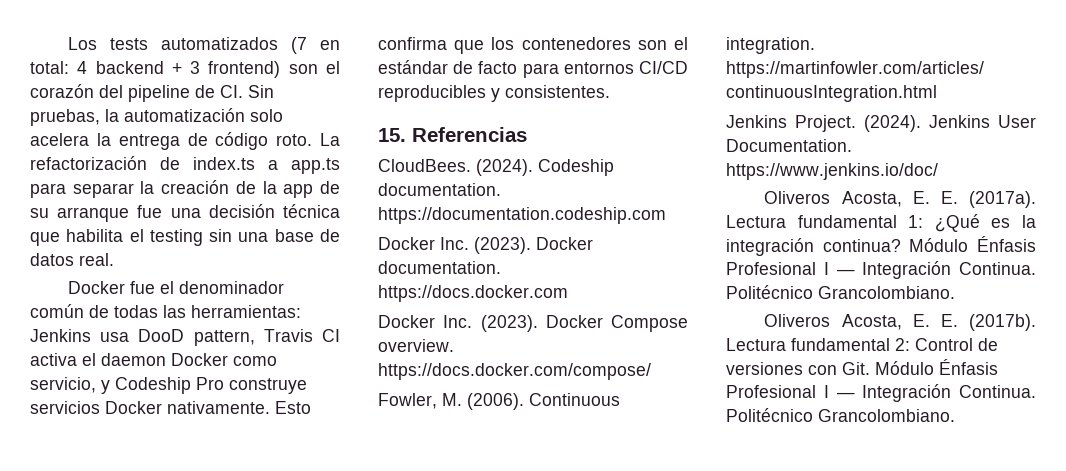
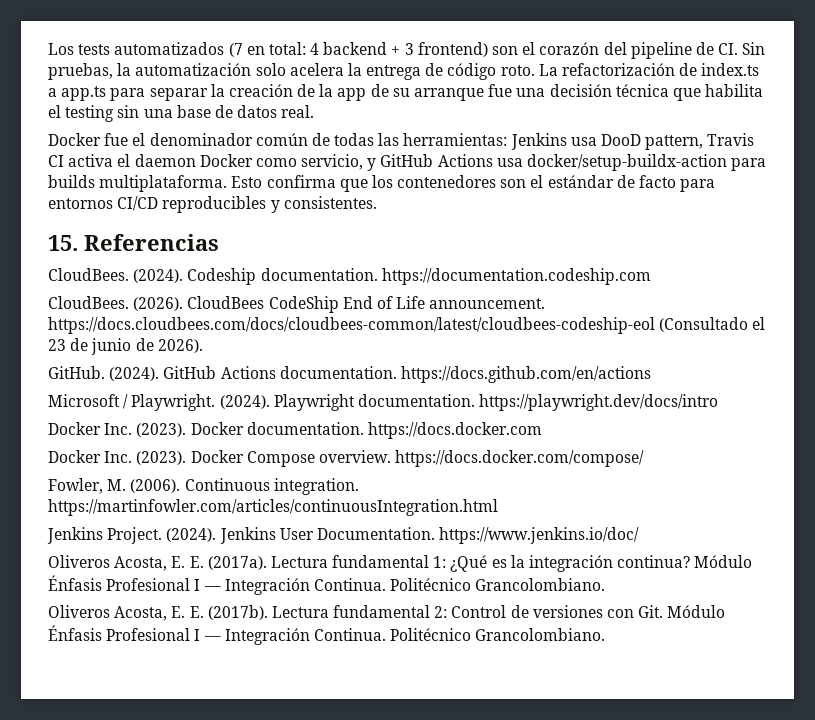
- Docker fue el denominador común de todas las herramientas: Jenkins usa DooD pattern, Travis CI activa el daemon Docker como servicio, y Codeship Pro construye servicios Docker nativamente.
+ Docker fue el denominador común de todas las herramientas: Jenkins usa DooD pattern, Travis CI activa el daemon Docker como servicio, y GitHub Actions usa docker/setup-buildx-action para builds multiplataforma.
+ CloudBees. (2026). CloudBees CodeShip End of Life announcement. https://docs.cloudbees.com/docs/cloudbees-common/latest/cloudbees-codeship-eol (Consultado el 23 de junio de 2026).
+ GitHub. (2024). GitHub Actions documentation. https://docs.github.com/en/actions
+ Microsoft / Playwright. (2024). Playwright documentation. https://playwright.dev/docs/intro

